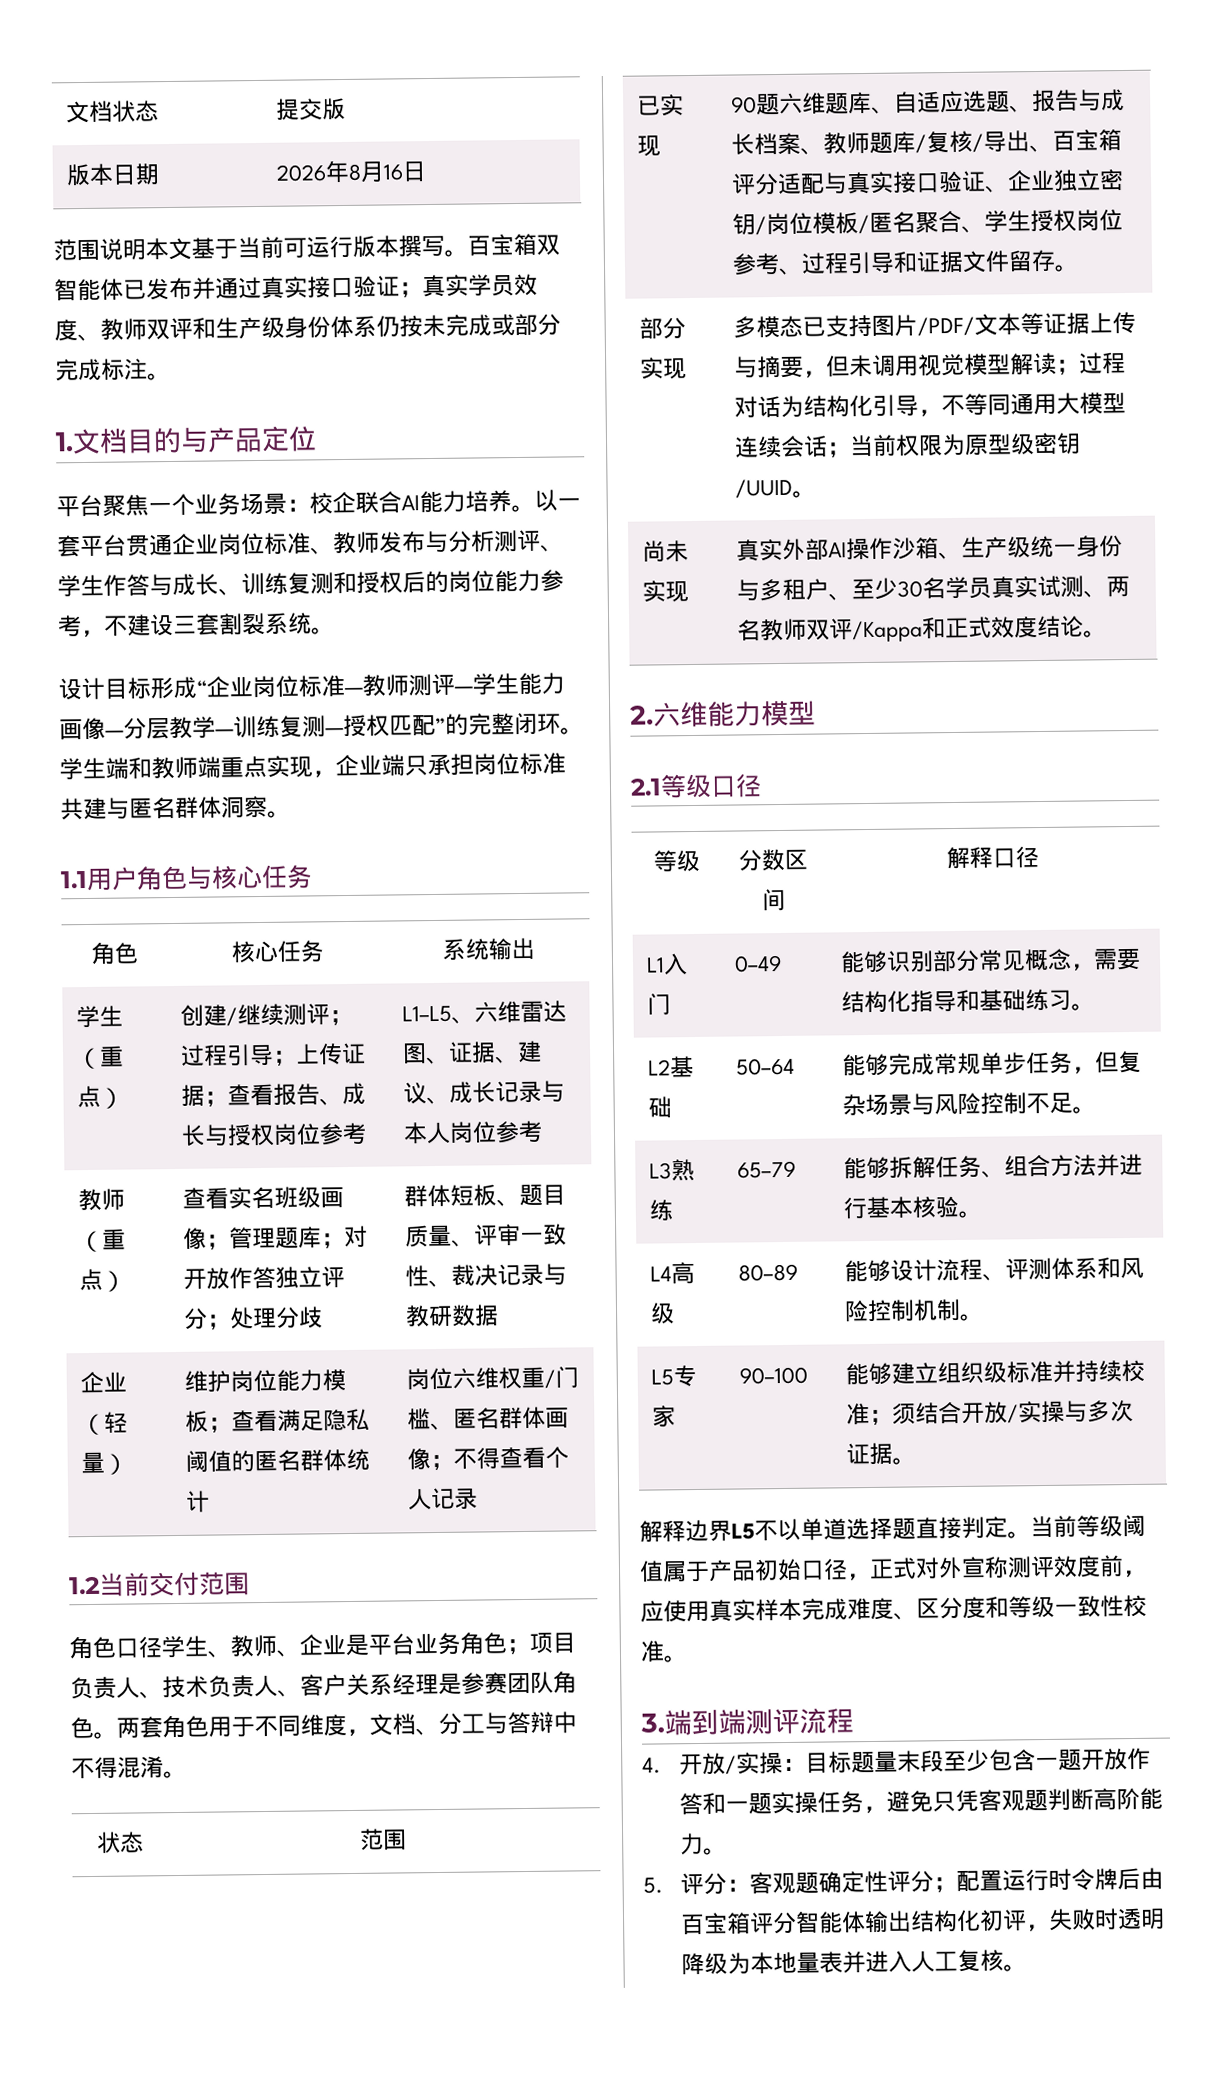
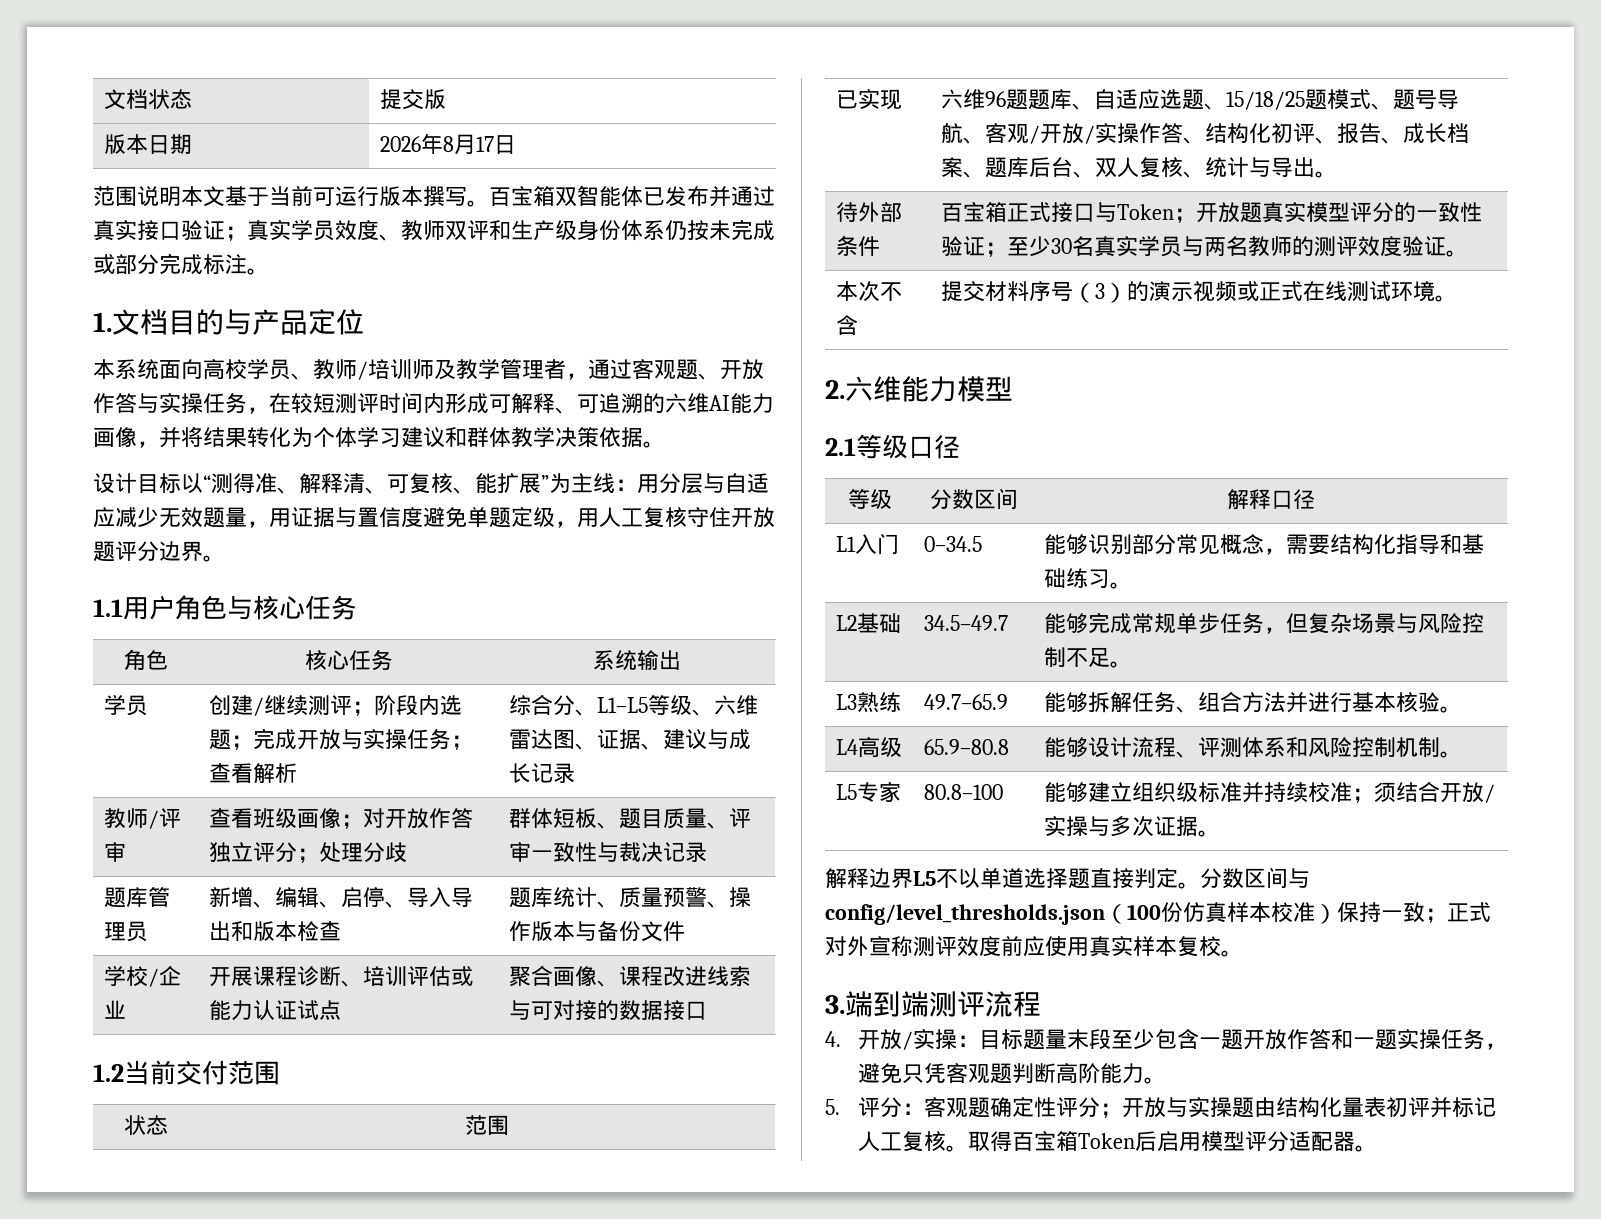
- 版本日期 | 2026年8月16日
+ 版本日期 | 2026年8月17日
- 平台聚焦一个业务场景：校企联合AI能力培养。以一套平台贯通企业岗位标准、教师发布与分析测评、学生作答与成长、训练复测和授权后的岗位能力参考，不建设三套割裂系统。
- 设计目标形成“企业岗位标准—教师测评—学生能力画像—分层教学—训练复测—授权匹配”的完整闭环。学生端和教师端重点实现，企业端只承担岗位标准共建与匿名群体洞察。
+ 本系统面向高校学员、教师/培训师及教学管理者，通过客观题、开放作答与实操任务，在较短测评时间内形成可解释、可追溯的六维AI能力画像，并将结果转化为个体学习建议和群体教学决策依据。
+ 设计目标以“测得准、解释清、可复核、能扩展”为主线：用分层与自适应减少无效题量，用证据与置信度避免单题定级，用人工复核守住开放题评分边界。
- 学生（重点） | 创建/继续测评；过程引导；上传证据；查看报告、成长与授权岗位参考 | L1–L5、六维雷达图、证据、建议、成长记录与本人岗位参考
- 教师（重点） | 查看实名班级画像；管理题库；对开放作答独立评分；处理分歧 | 群体短板、题目质量、评审一致性、裁决记录与教研数据
- 企业（轻量） | 维护岗位能力模板；查看满足隐私阈值的匿名群体统计 | 岗位六维权重/门槛、匿名群体画像；不得查看个人记录
+ 学员 | 创建/继续测评；阶段内选题；完成开放与实操任务；查看解析 | 综合分、L1–L5等级、六维雷达图、证据、建议与成长记录
+ 教师/评审 | 查看班级画像；对开放作答独立评分；处理分歧 | 群体短板、题目质量、评审一致性与裁决记录
+ 题库管理员 | 新增、编辑、启停、导入导出和版本检查 | 题库统计、质量预警、操作版本与备份文件
+ 学校/企业 | 开展课程诊断、培训评估或能力认证试点 | 聚合画像、课程改进线索与可对接的数据接口
  1.2当前交付范围
- 角色口径学生、教师、企业是平台业务角色；项目负责人、技术负责人、客户关系经理是参赛团队角色。两套角色用于不同维度，文档、分工与答辩中不得混淆。
- 90题六维题库、自适应选题、报告与成长档案、教师题库/复核/导出、百宝箱评分适配与真实接口验证、企业独立密钥/岗位模板/匿名聚合、学生授权岗位参考、过程引导和证据文件留存。
- 部分实现 | 多模态已支持图片/PDF/文本等证据上传与摘要，但未调用视觉模型解读；过程对话为结构化引导，不等同通用大模型连续会话；当前权限为原型级密钥/UUID。
- 尚未实现 | 真实外部AI操作沙箱、生产级统一身份与多租户、至少30名学员真实试测、两名教师双评/Kappa和正式效度结论。
+ 六维96题题库、自适应选题、15/18/25题模式、题号导航、客观/开放/实操作答、结构化初评、报告、成长档案、题库后台、双人复核、统计与导出。
+ 待外部条件 | 百宝箱正式接口与Token；开放题真实模型评分的一致性验证；至少30名真实学员与两名教师的测评效度验证。
+ 本次不含 | 提交材料序号（3）的演示视频或正式在线测试环境。
- L1入门 | 0–49 | 能够识别部分常见概念，需要结构化指导和基础练习。
+ L1入门 | 0–34.5 | 能够识别部分常见概念，需要结构化指导和基础练习。
- L2基础 | 50–64 | 能够完成常规单步任务，但复杂场景与风险控制不足。
+ L2基础 | 34.5–49.7 | 能够完成常规单步任务，但复杂场景与风险控制不足。
- L3熟练 | 65–79 | 能够拆解任务、组合方法并进行基本核验。
+ L3熟练 | 49.7–65.9 | 能够拆解任务、组合方法并进行基本核验。
- L4高级 | 80–89 | 能够设计流程、评测体系和风险控制机制。
+ L4高级 | 65.9–80.8 | 能够设计流程、评测体系和风险控制机制。
- L5专家 | 90–100 | 能够建立组织级标准并持续校准；须结合开放/实操与多次证据。
+ L5专家 | 80.8–100 | 能够建立组织级标准并持续校准；须结合开放/实操与多次证据。
- 当前等级阈值属于产品初始口径，正式对外宣称测评效度前，应使用真实样本完成难度、区分度和等级一致性校准。
+ 分数区间与config/level_thresholds.json（100份仿真样本校准）保持一致；正式对外宣称测评效度前应使用真实样本复校。
- 5.评分：客观题确定性评分；配置运行时令牌后由百宝箱评分智能体输出结构化初评，失败时透明降级为本地量表并进入人工复核。
+ 5.评分：客观题确定性评分；开放与实操题由结构化量表初评并标记人工复核。取得百宝箱Token后启用模型评分适配器。

